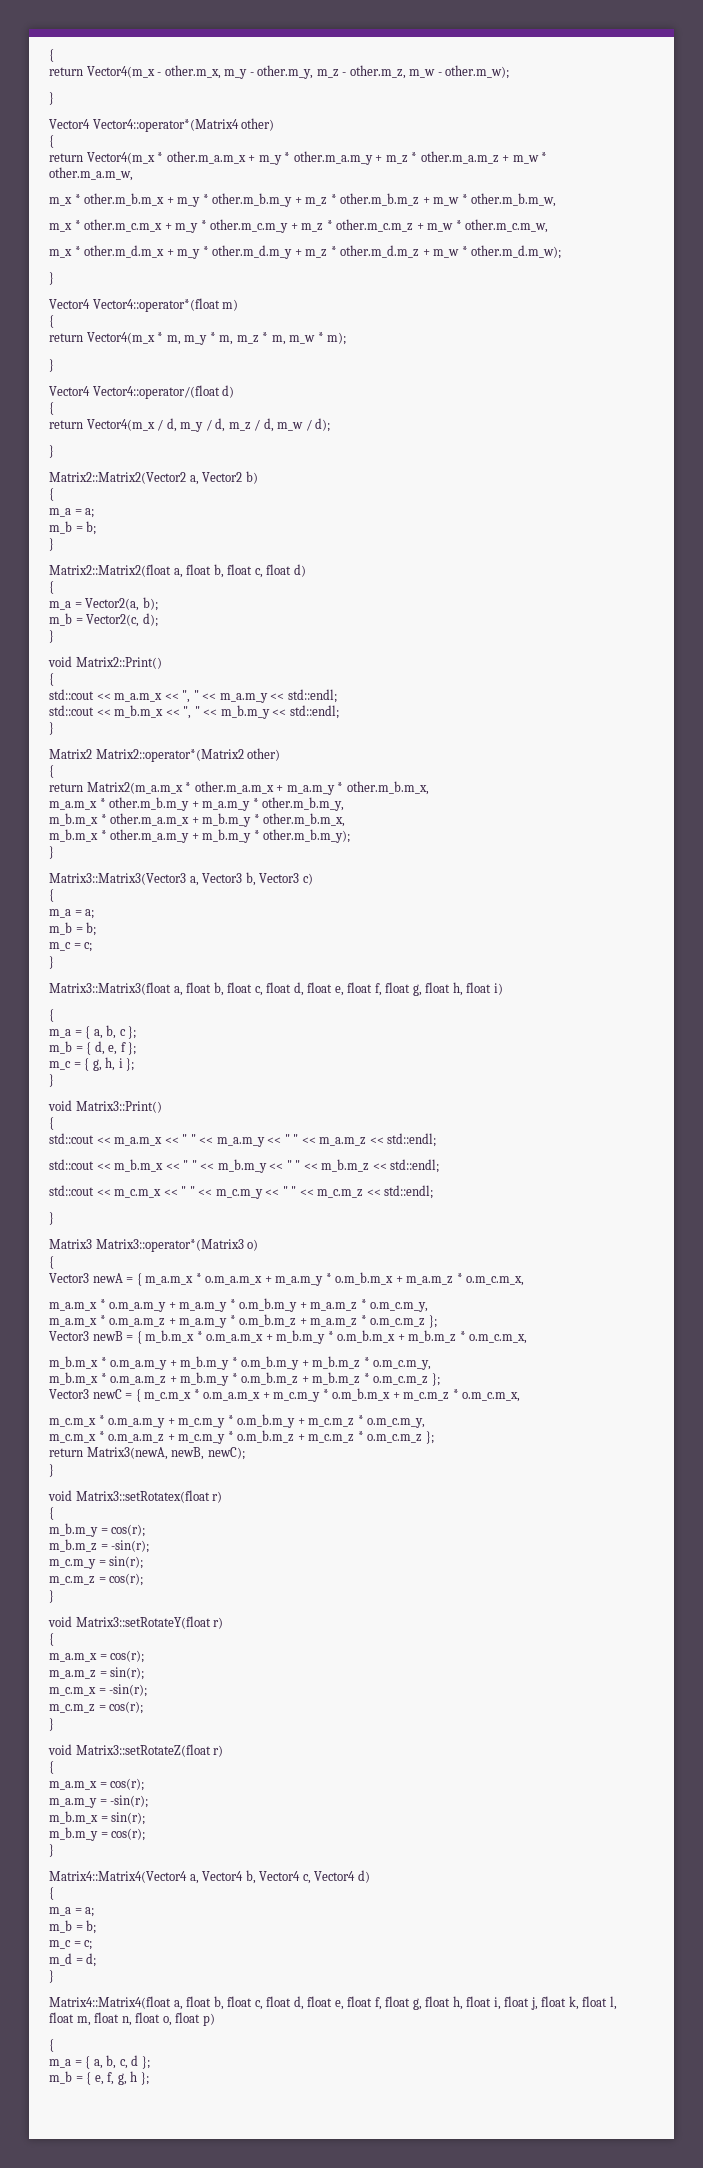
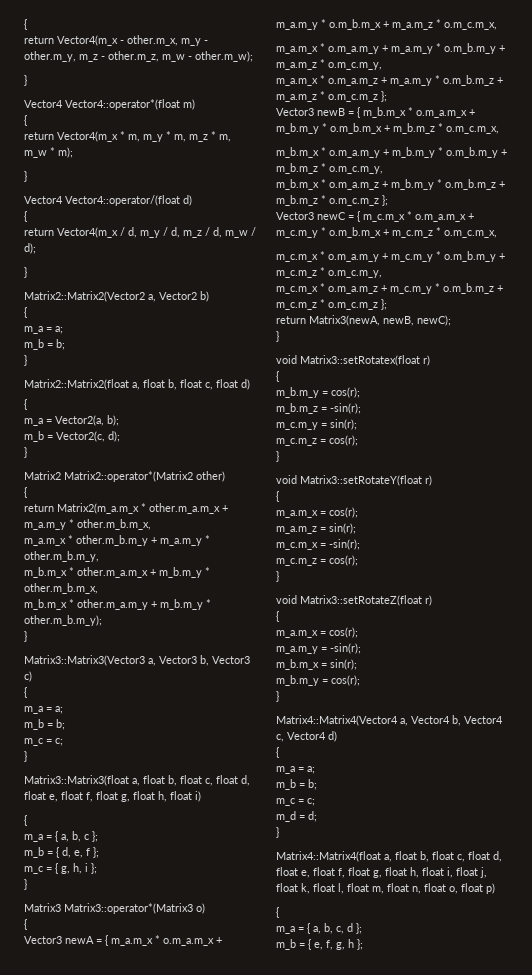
- Vector4 Vector4::operator*(Matrix4 other)
- {
- return Vector4(m_x * other.m_a.m_x + m_y * other.m_a.m_y + m_z * other.m_a.m_z + m_w * other.m_a.m_w,
- m_x * other.m_b.m_x + m_y * other.m_b.m_y + m_z * other.m_b.m_z + m_w * other.m_b.m_w,
- m_x * other.m_c.m_x + m_y * other.m_c.m_y + m_z * other.m_c.m_z + m_w * other.m_c.m_w,
- m_x * other.m_d.m_x + m_y * other.m_d.m_y + m_z * other.m_d.m_z + m_w * other.m_d.m_w);
- }
- void Matrix2::Print()
- {
- std::cout << m_a.m_x << ", " << m_a.m_y << std::endl;
- std::cout << m_b.m_x << ", " << m_b.m_y << std::endl;
- }
- void Matrix3::Print()
- {
- std::cout << m_a.m_x << " " << m_a.m_y << " " << m_a.m_z << std::endl;
- std::cout << m_b.m_x << " " << m_b.m_y << " " << m_b.m_z << std::endl;
- std::cout << m_c.m_x << " " << m_c.m_y << " " << m_c.m_z << std::endl;
- }

